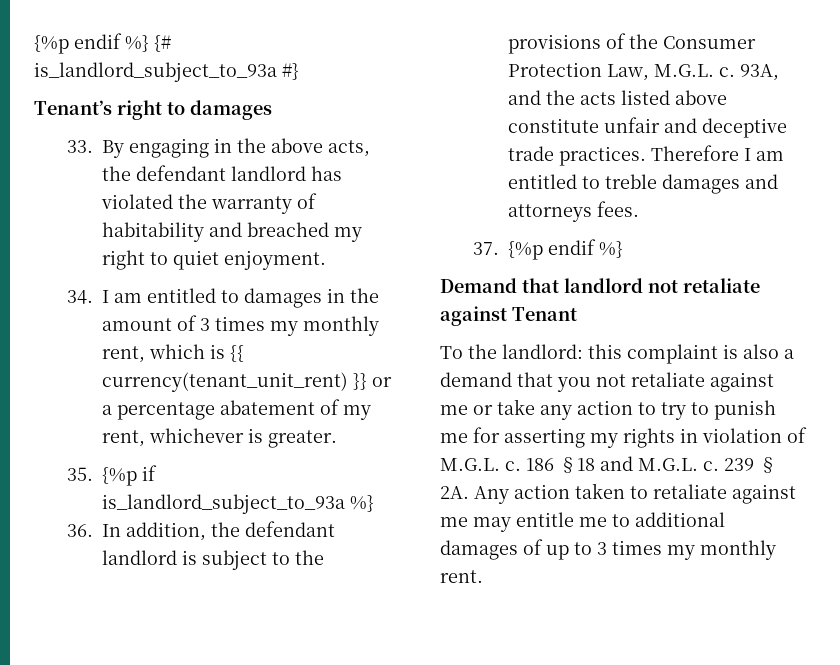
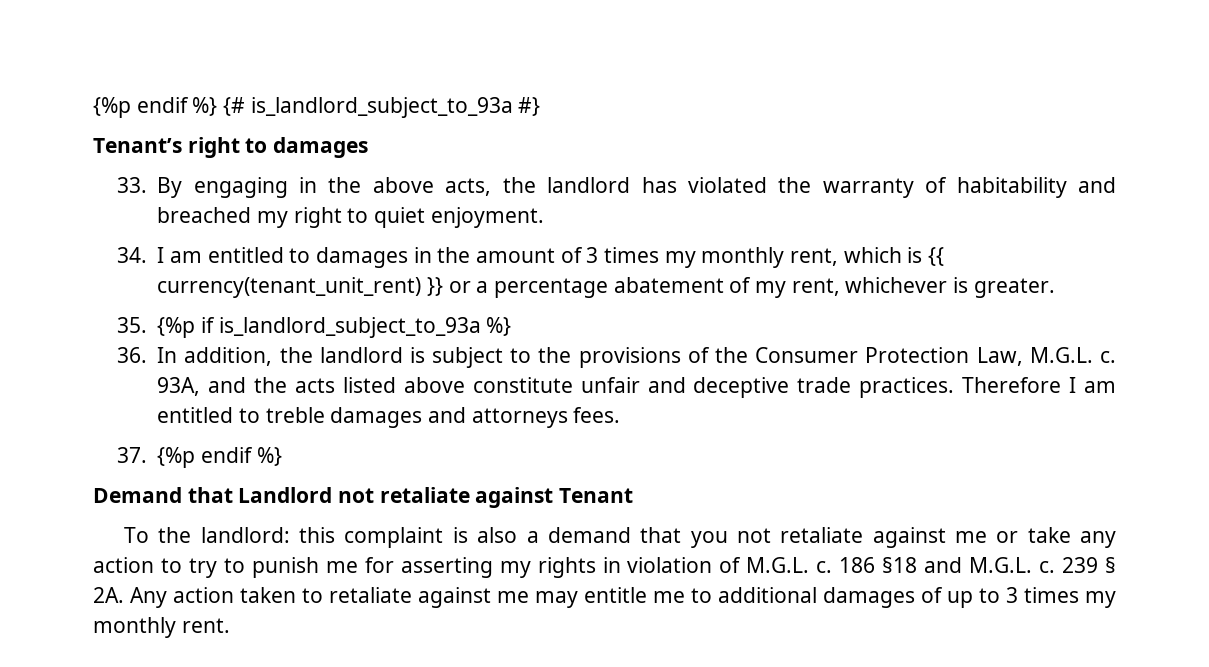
- 33. By engaging in the above acts, the defendant landlord has violated the warranty of habitability and breached my right to quiet enjoyment.
+ 33. By engaging in the above acts, the landlord has violated the warranty of habitability and breached my right to quiet enjoyment.
- 36. In addition, the defendant landlord is subject to the provisions of the Consumer Protection Law, M.G.L. c.
+ 36. In addition, the landlord is subject to the provisions of the Consumer Protection Law, M.G.L. c.
- Demand that landlord not retaliate against Tenant
+ Demand that Landlord not retaliate against Tenant

